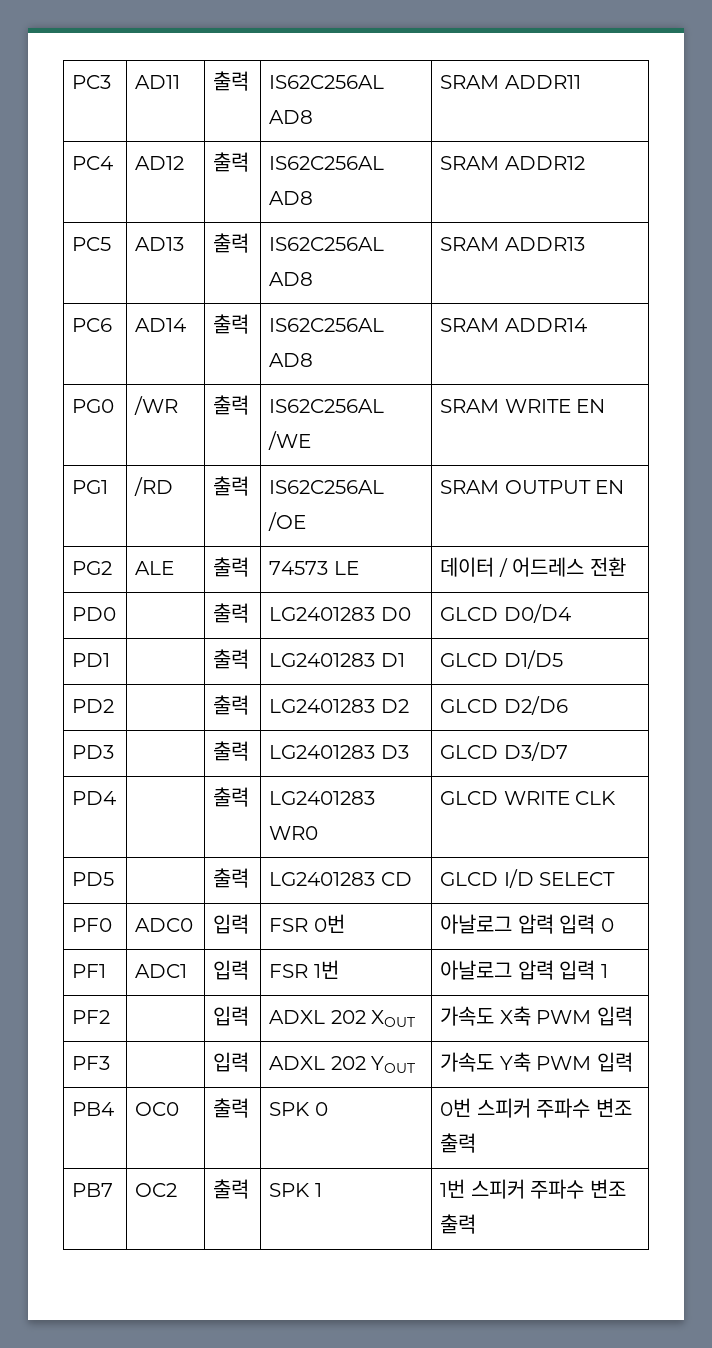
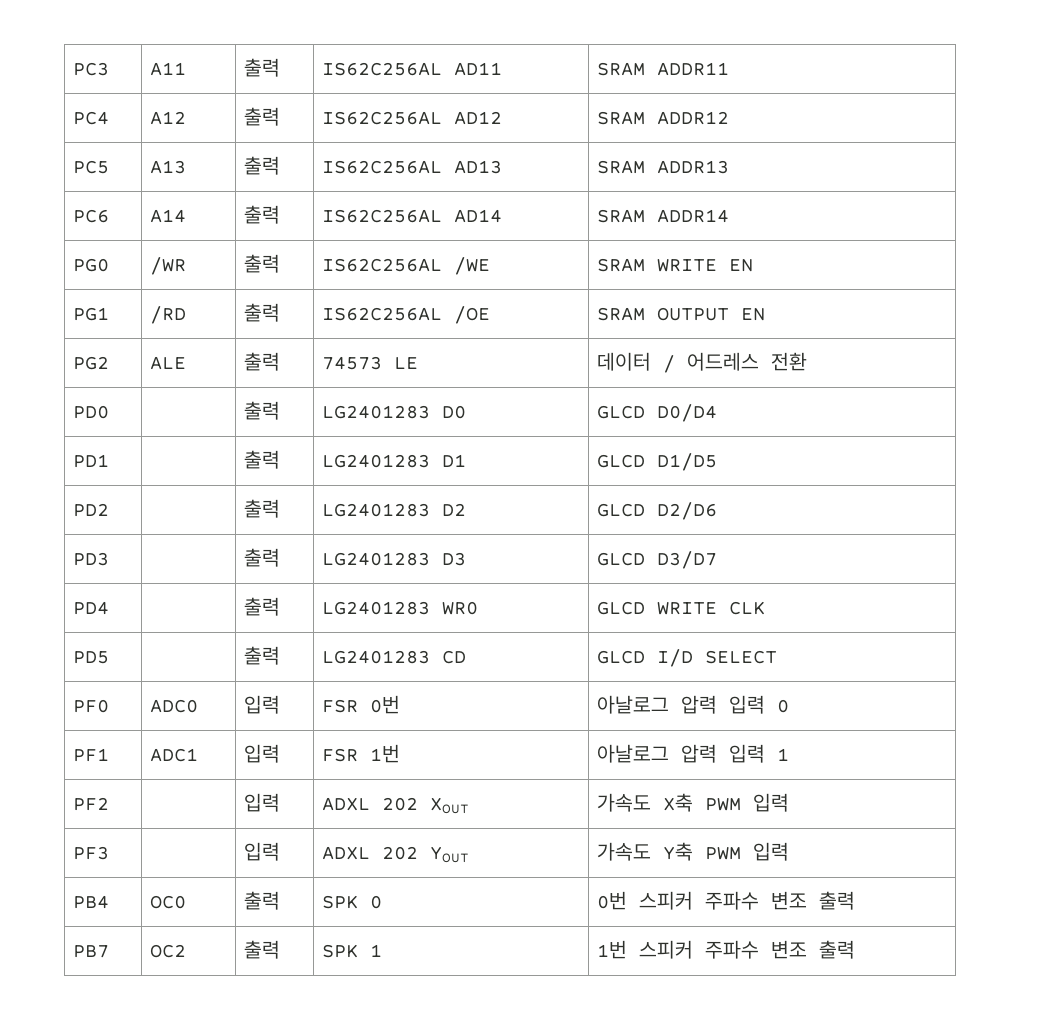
- PC3 | AD11 | 출력 | IS62C256AL AD8 | SRAM ADDR11
+ PC3 | A11 | 출력 | IS62C256AL AD11 | SRAM ADDR11
- PC4 | AD12 | 출력 | IS62C256AL AD8 | SRAM ADDR12
+ PC4 | A12 | 출력 | IS62C256AL AD12 | SRAM ADDR12
- PC5 | AD13 | 출력 | IS62C256AL AD8 | SRAM ADDR13
+ PC5 | A13 | 출력 | IS62C256AL AD13 | SRAM ADDR13
- PC6 | AD14 | 출력 | IS62C256AL AD8 | SRAM ADDR14
+ PC6 | A14 | 출력 | IS62C256AL AD14 | SRAM ADDR14

